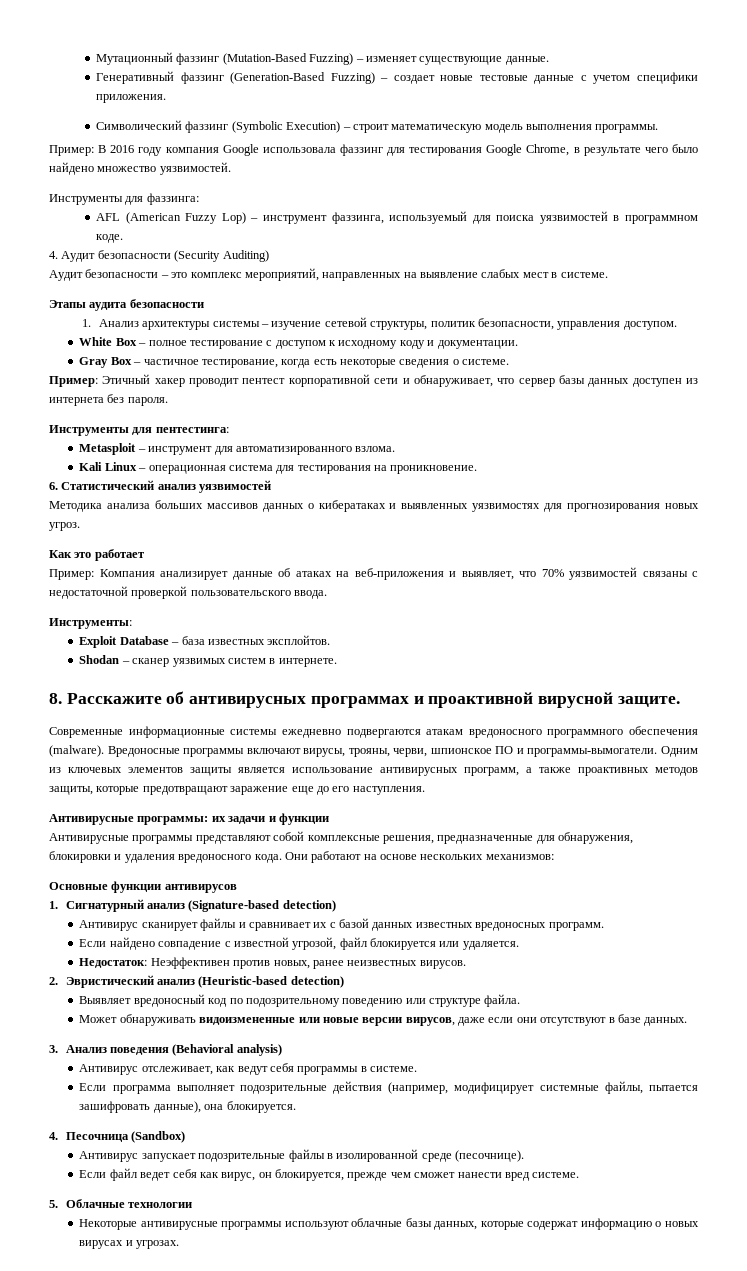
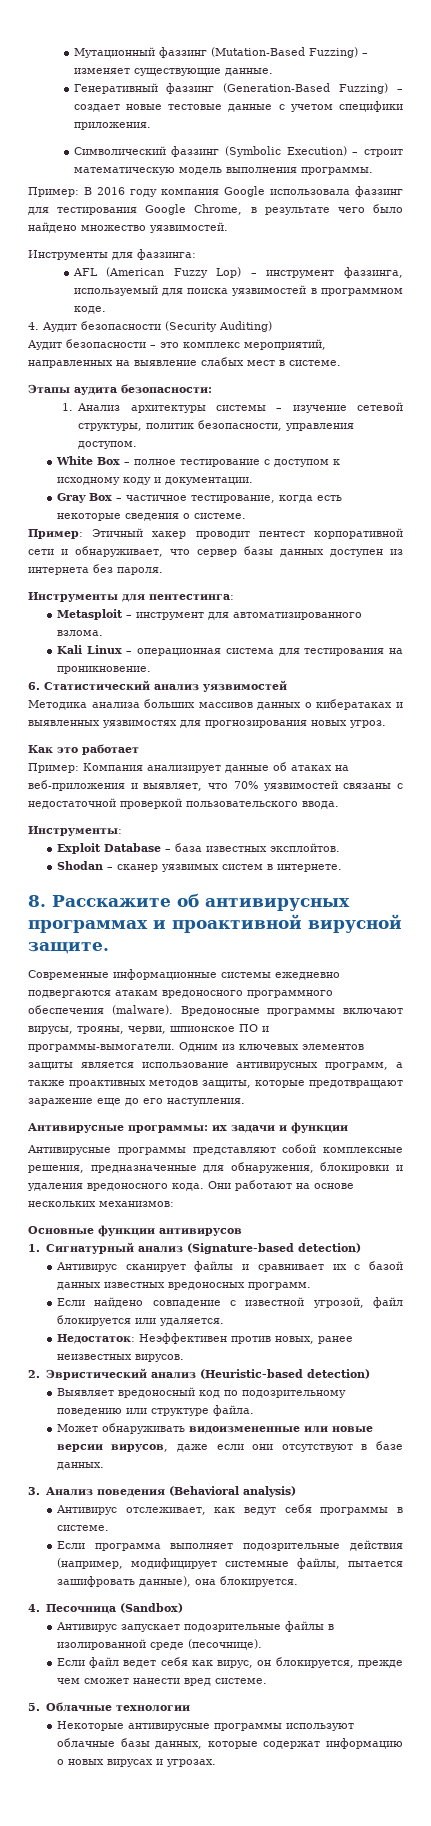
- Этапы аудита безопасности
+ Этапы аудита безопасности:

